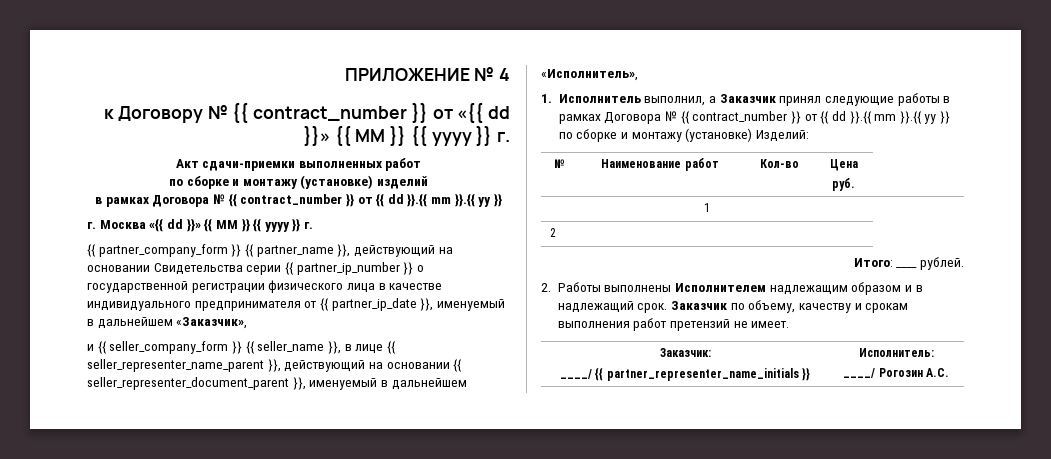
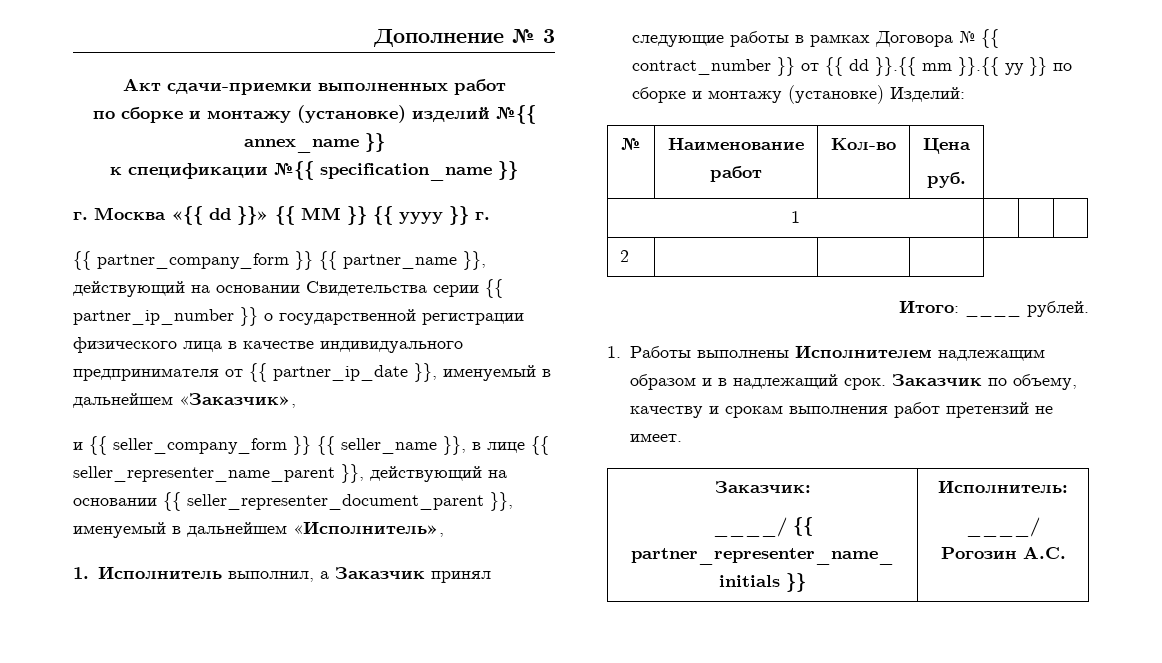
- ПРИЛОЖЕНИЕ № 4
- к Договору № {{ contract_number }} от «{{ dd }}» {{ MM }} {{ yyyy }} г.
+ Дополнение № 3
- по сборке и монтажу (установке) изделий
- в рамках Договора № {{ contract_number }} от {{ dd }}.{{ mm }}.{{ yy }}
+ по сборке и монтажу (установке) изделий №{{ annex_name }}
+ к спецификации №{{ specification_name }}
- 2. Работы выполнены Исполнителем надлежащим образом и в надлежащий срок.
+ 1. Работы выполнены Исполнителем надлежащим образом и в надлежащий срок.

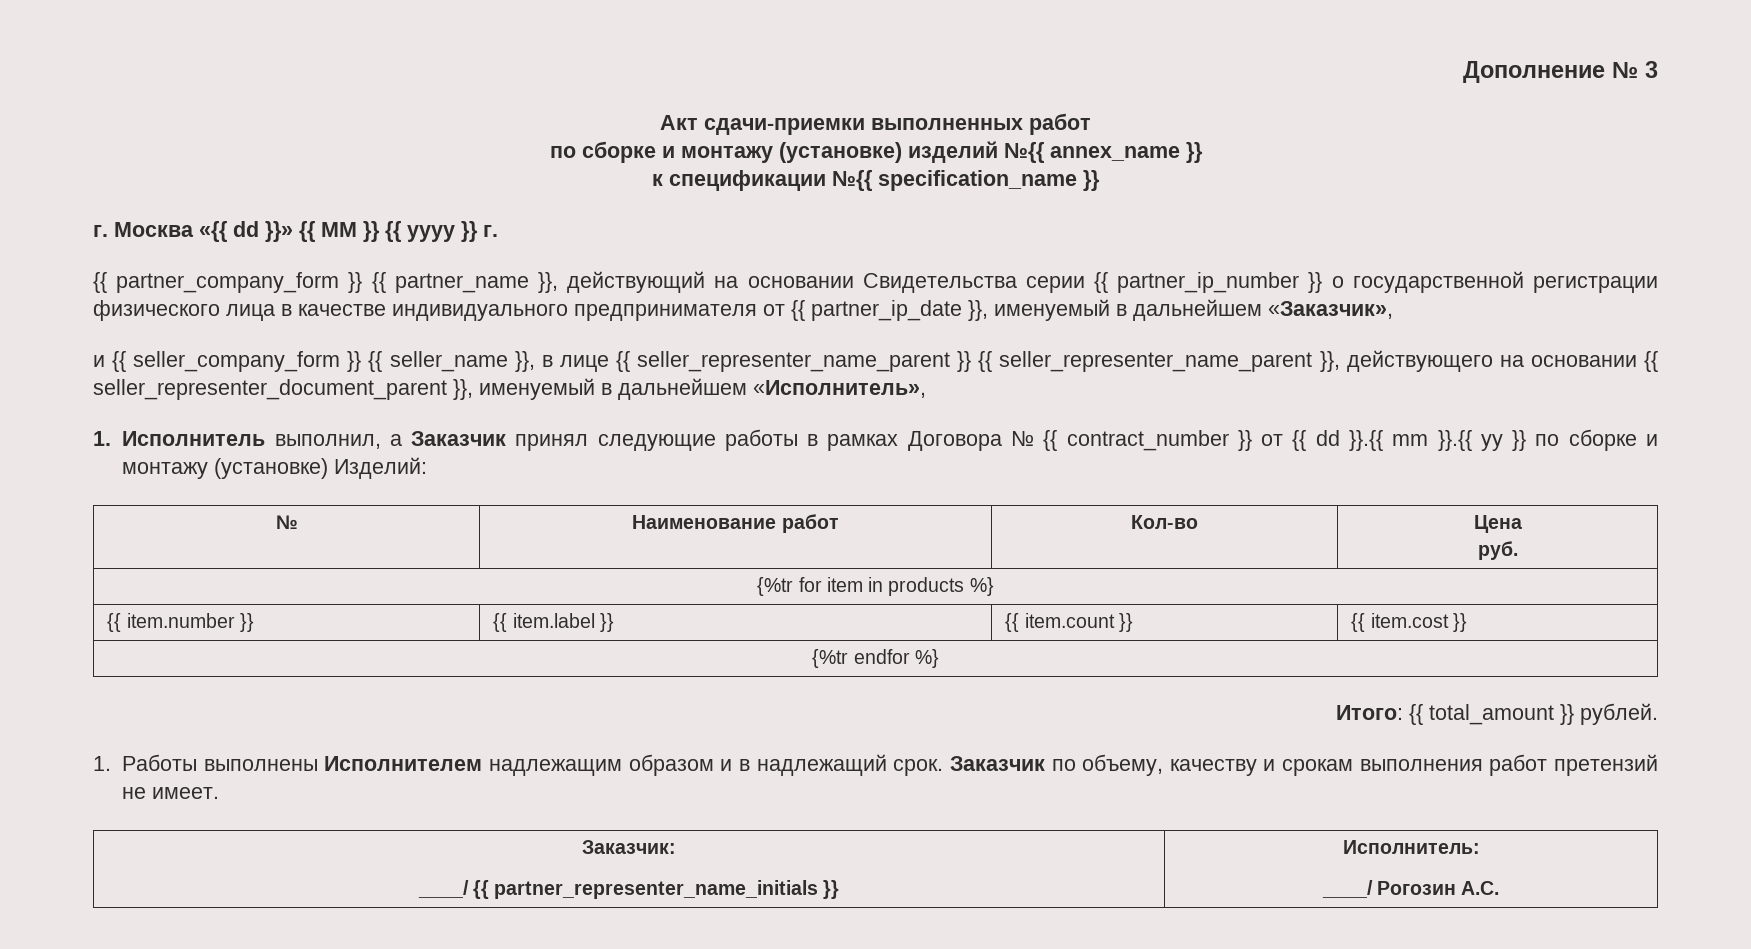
- и {{ seller_company_form }} {{ seller_name }}, в лице {{ seller_representer_name_parent }}, действующий на основании {{ seller_representer_document_parent }}, именуемый в дальнейшем «Исполнитель»,
+ и {{ seller_company_form }} {{ seller_name }}, в лице {{ seller_representer_name_parent }} {{ seller_representer_name_parent }}, действующего на основании {{ seller_representer_document_parent }}, именуемый в дальнейшем «Исполнитель»,
- 1 | | |
- 2 | | |
- Итого: ____ рублей.
+ {%tr for item in products %}
+ {{ item.number }} | {{ item.label }} | {{ item.count }} | {{ item.cost }}
+ {%tr endfor %}
+ Итого: {{ total_amount }} рублей.

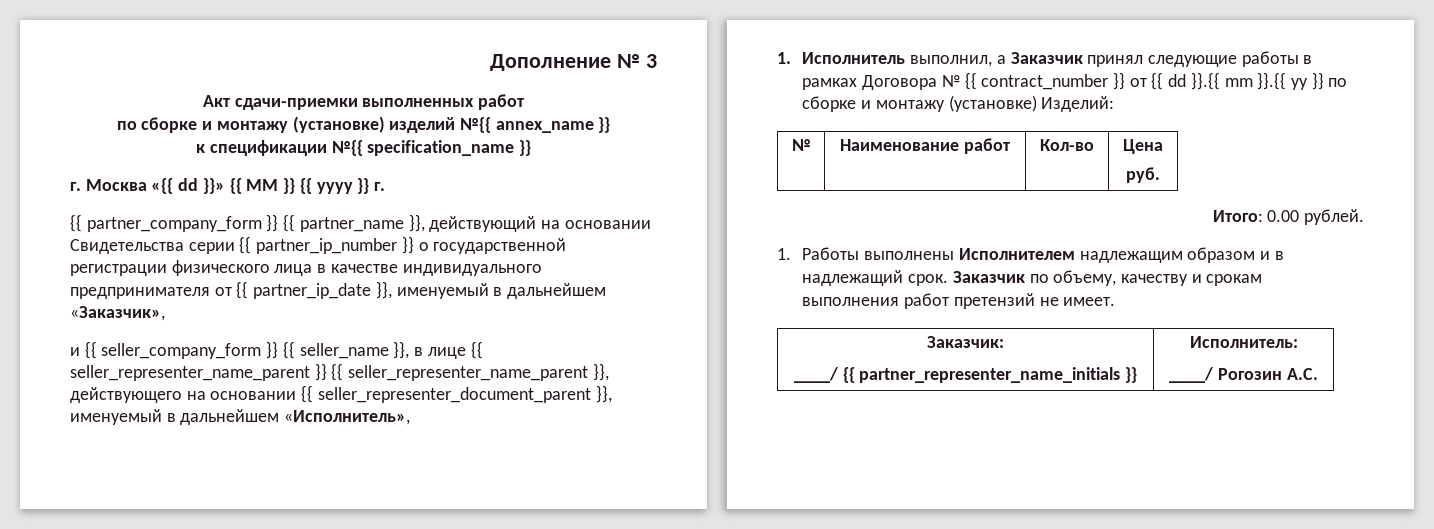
- {%tr for item in products %}
- {{ item.number }} | {{ item.label }} | {{ item.count }} | {{ item.cost }}
- {%tr endfor %}
- Итого: {{ total_amount }} рублей.
+ Итого: 0.00 рублей.

